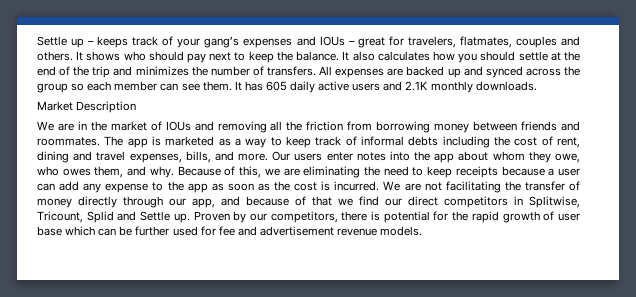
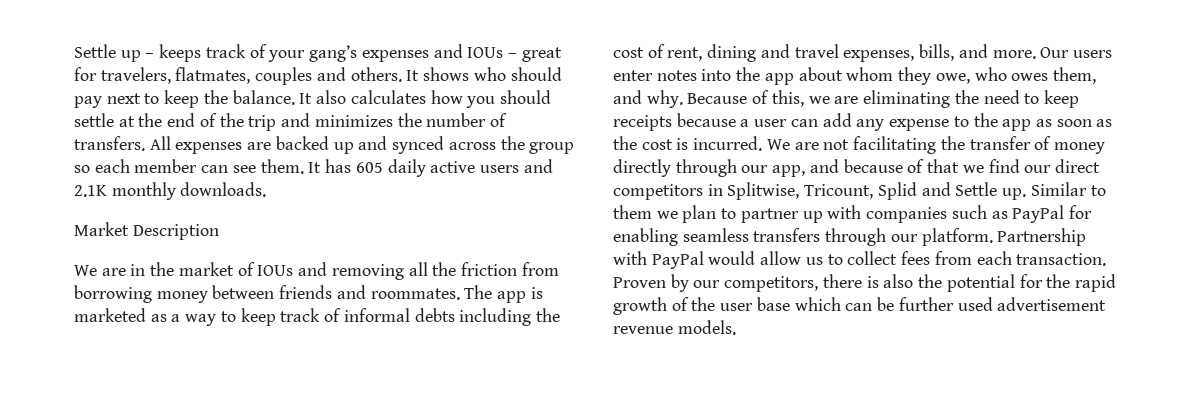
+ Similar to them we plan to partner up with companies such as PayPal for enabling seamless transfers through our platform. Partnership with PayPal would allow us to collect fees from each transaction.
- Proven by our competitors, there is potential for the rapid growth of user base which can be further used for fee and advertisement revenue models.
+ Proven by our competitors, there is also the potential for the rapid growth of the user base which can be further used advertisement revenue models.

